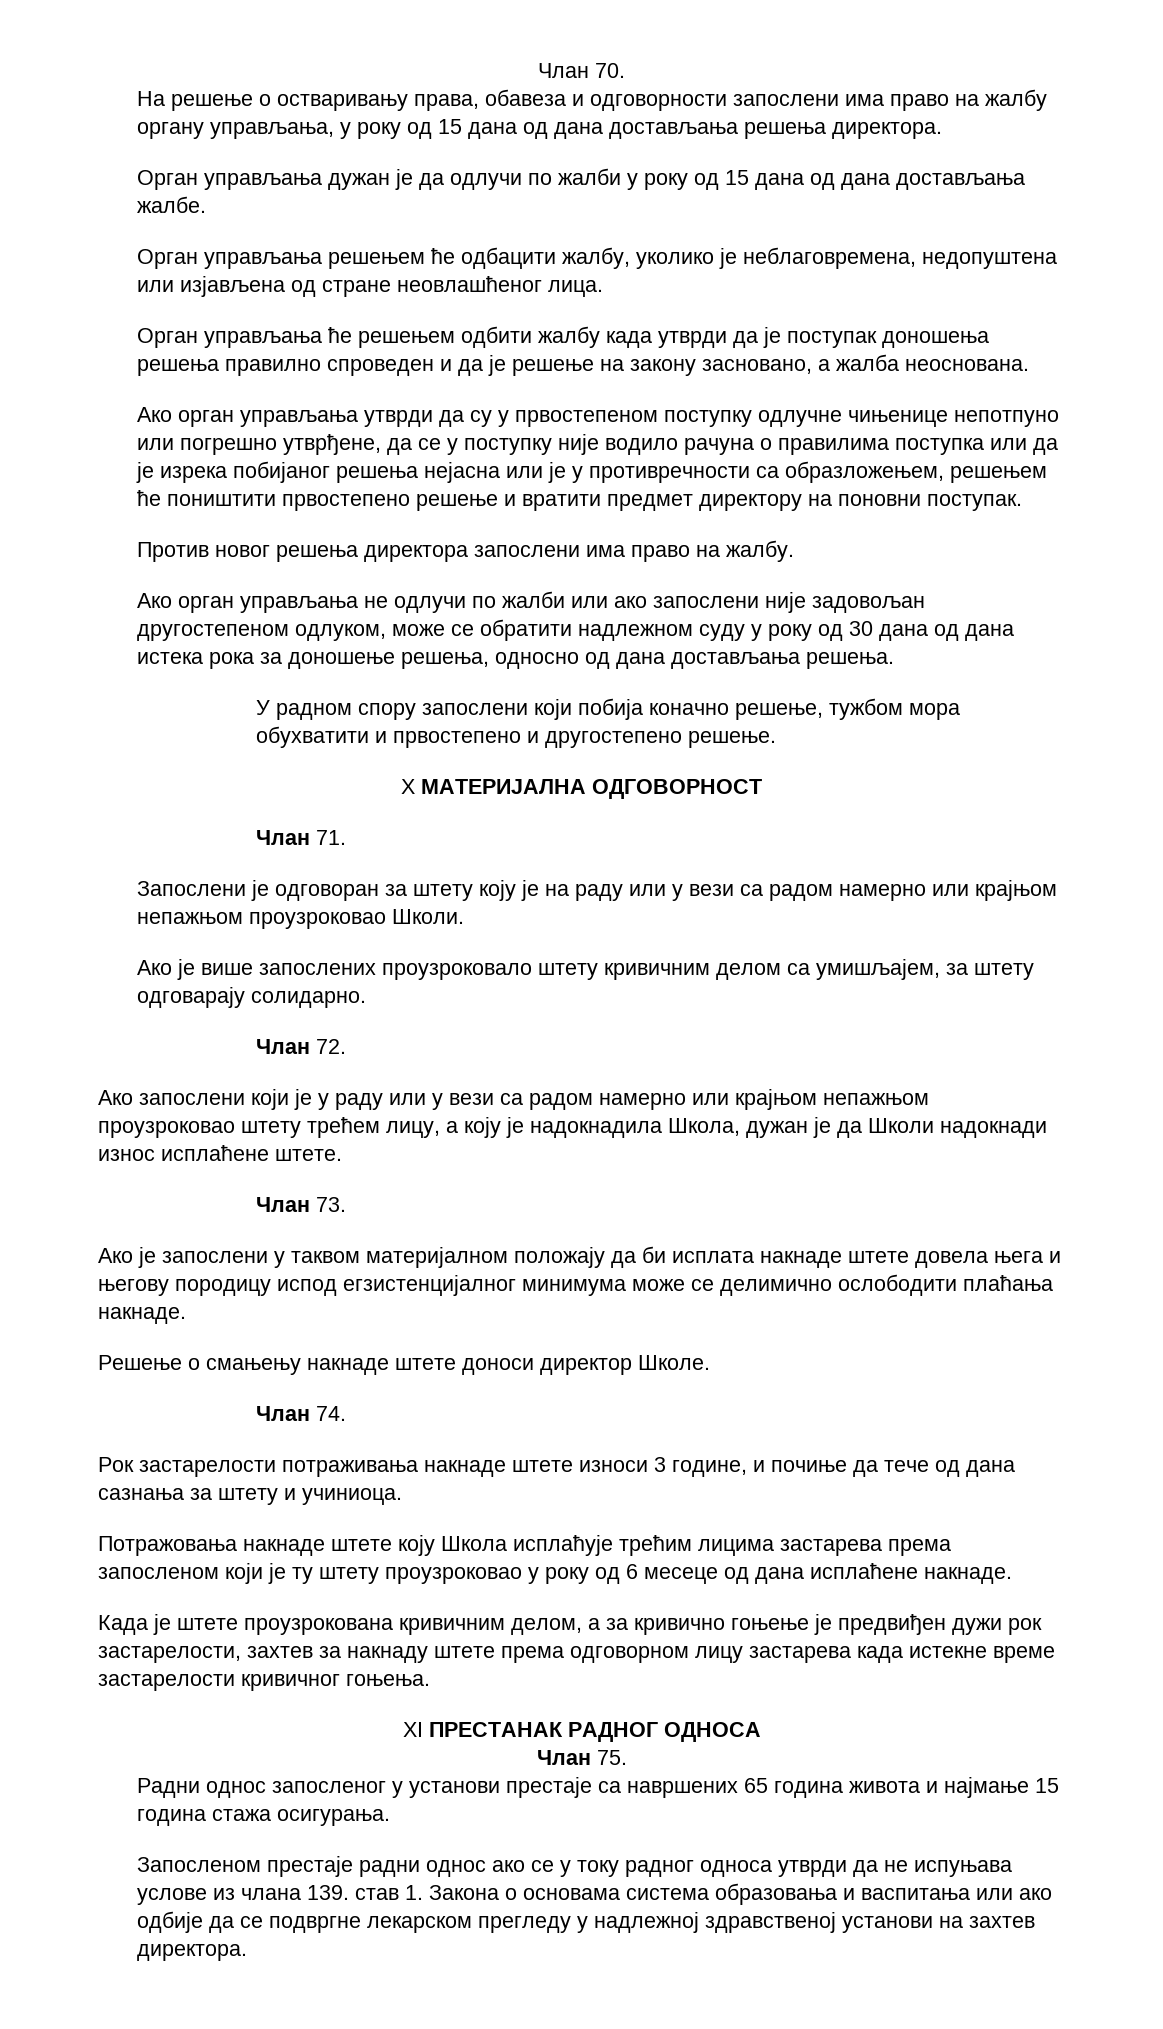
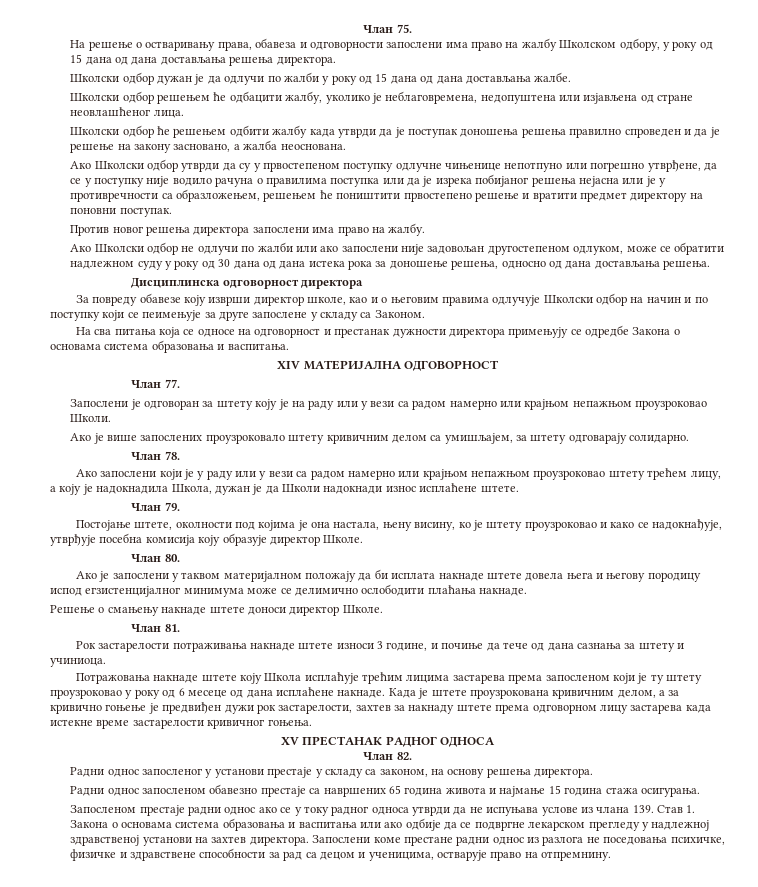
- Члан 70.
+ Члан 75.
- На решење о остваривању права, обавеза и одговорности запослени има право на жалбу органу управљања, у року од 15 дана од дана достављања решења директора.
+ На решење о остваривању права, обавеза и одговорности запослени има право на жалбу Школском одбору, у року од 15 дана од дана достављања решења директора.
- Орган управљања дужан је да одлучи по жалби у року од 15 дана од дана достављања жалбе.
+ Школски одбор дужан је да одлучи по жалби у року од 15 дана од дана достављања жалбе.
- Орган управљања решењем ће одбацити жалбу, уколико је неблаговремена, недопуштена или изјављена од стране неовлашћеног лица.
+ Школски одбор решењем ће одбацити жалбу, уколико је неблаговремена, недопуштена или изјављена од стране неовлашћеног лица.
- Орган управљања ће решењем одбити жалбу када утврди да је поступак доношења решења правилно спроведен и да је решење на закону засновано, а жалба неоснована.
+ Школски одбор ће решењем одбити жалбу када утврди да је поступак доношења решења правилно спроведен и да је решење на закону засновано, а жалба неоснована.
- Ако орган управљања утврди да су у првостепеном поступку одлучне чињенице непотпуно или погрешно утврђене, да се у поступку није водило рачуна о правилима поступка или да је изрека побијаног решења нејасна или је у противречности са образложењем, решењем ће поништити првостепено решење и вратити предмет директору на поновни поступак.
+ Ако Школски одбор утврди да су у првостепеном поступку одлучне чињенице непотпуно или погрешно утврђене, да се у поступку није водило рачуна о правилима поступка или да је изрека побијаног решења нејасна или је у противречности са образложењем, решењем ће поништити првостепено решење и вратити предмет директору на поновни поступак.
- Ако орган управљања не одлучи по жалби или ако запослени није задовољан другостепеном одлуком, може се обратити надлежном суду у року од 30 дана од дана истека рока за доношење решења, односно од дана достављања решења.
+ Ако Школски одбор не одлучи по жалби или ако запослени није задовољан другостепеном одлуком, може се обратити надлежном суду у року од 30 дана од дана истека рока за доношење решења, односно од дана достављања решења.
- У радном спору запослени коjи побиjа коначно решење, тужбом мора обухватити и првостепено и другостепено решење.
- X МАТЕРИЈАЛНА ОДГОВОРНОСТ
+ Дисциплинска одговорност директорa
+ За повреду обавезе коју изврши директор школе, као и о његовим правима одлучује Школски одбор на начин и по поступку који се пеимењује за друге запослене у складу са Законом.
+ На сва питања која се односе на одговорност и престанак дужности директора примењују се одредбе Закона о основама система образовања и васпитања.
+ XIV МАТЕРИЈАЛНА ОДГОВОРНОСТ
- Члан 71.
+ Члан 77.
- Члан 72.
+ Члан 78.
- Члан 73.
+ Члан 79.
+ Постојање штете, околности под којима је она настала, њену висину, ко је штету проузроковао и како се надокнађује, утврђује посебна комисија коју образује директор Школе.
+ Члан 80.
- Члан 74.
+ Члан 81.
- Потражовања накнаде штете коју Школа исплаћује трећим лицима застарева према запосленом који је ту штету проузроковао у року од 6 месеце од дана исплаћене накнаде.
- Када је штете проузрокована кривичним делом, а за кривично гоњење је предвиђен дужи рок застарелости, захтев за накнаду штете према одговорном лицу застарева када истекне време застарелости кривичног гоњења.
+ Потражовања накнаде штете коју Школа исплаћује трећим лицима застарева према запосленом који је ту штету проузроковао у року од 6 месеце од дана исплаћене накнаде. Када је штете проузрокована кривичним делом, а за кривично гоњење је предвиђен дужи рок застарелости, захтев за накнаду штете према одговорном лицу застарева када истекне време застарелости кривичног гоњења.
- XI ПРЕСТАНАК РАДНОГ ОДНОСА
+ XV ПРЕСТАНАК РАДНОГ ОДНОСА
- Члан 75.
+ Члан 82.
- Радни однос запосленог у установи престаје са навршених 65 година живота и најмање 15 година стажа осигурања.
+ Радни однос запосленог у установи престаје у складу са законом, на основу решења директора.
+ Радни однос запосленом обавезно престаје са навршених 65 година живота и најмање 15 година стажа осигурања.
- Запосленом престаје радни однос ако се у току радног односа утврди да не испуњава услове из члана 139. став 1. Закона о основама система образовања и васпитања или ако одбије да се подвргне лекарском прегледу у надлежној здравственој установи на захтев директора.
+ Запосленом престаје радни однос ако се у току радног односа утврди да не испуњава услове из члана 139. Став 1. Закона о основама система образовања и васпитања или ако одбије да се подвргне лекарском прегледу у надлежној здравственој установи на захтев директора.
+ Запослени коме престане радни однос из разлога не поседовања психичке, физичке и здравствене способности за рад са децом и ученицима, остварује право на отпремнину.

